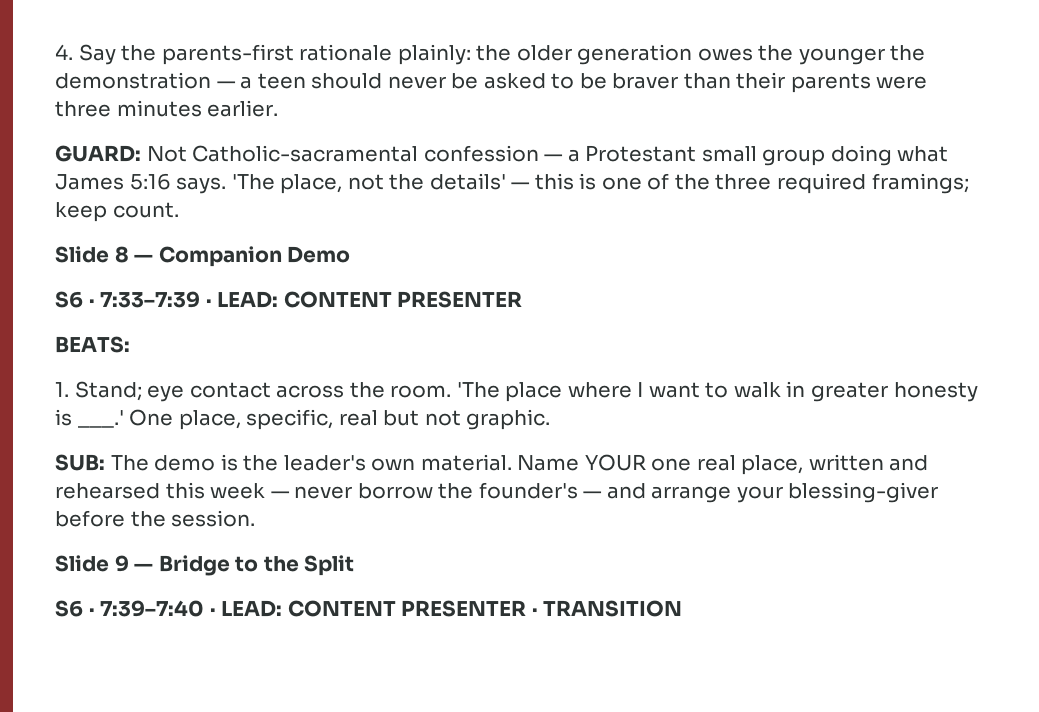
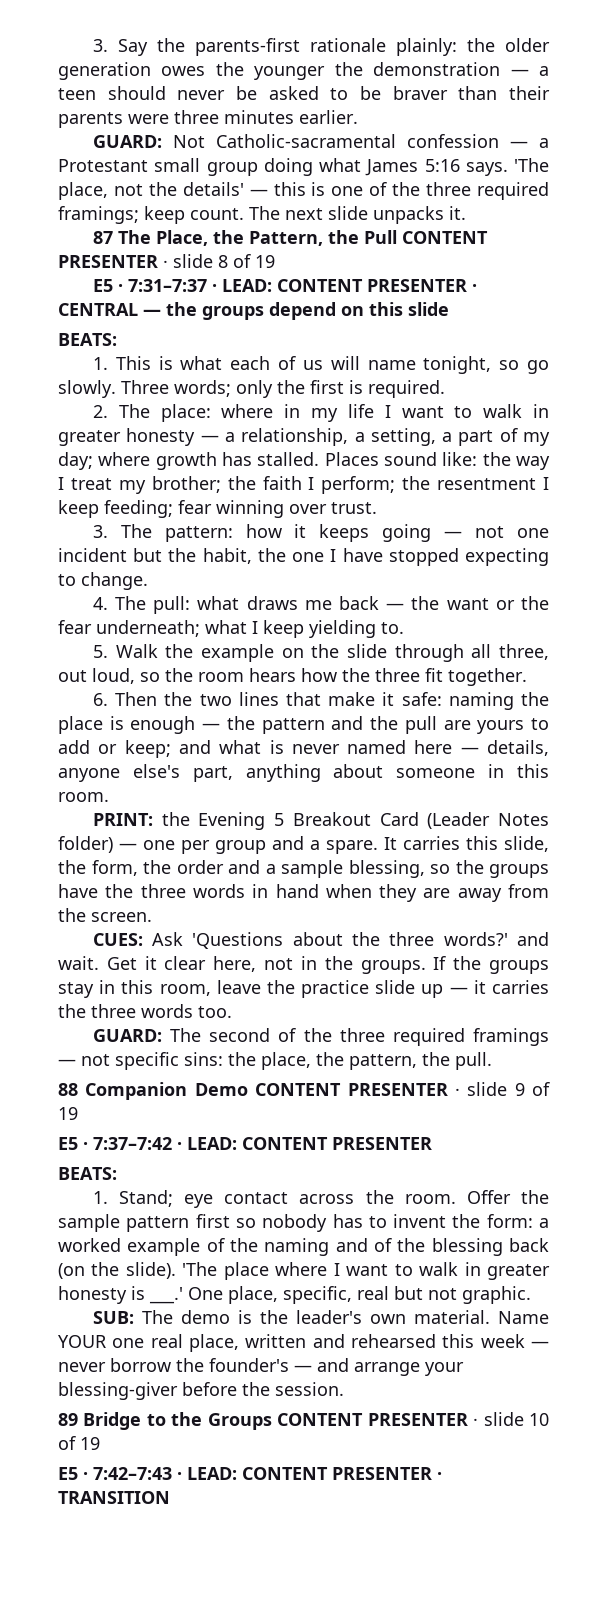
- 4. Say the parents-first rationale plainly: the older generation owes the younger the demonstration — a teen should never be asked to be braver than their parents were three minutes earlier.
+ 3. Say the parents-first rationale plainly: the older generation owes the younger the demonstration — a teen should never be asked to be braver than their parents were three minutes earlier.
- 'The place, not the details' — this is one of the three required framings; keep count.
- Slide 8 — Companion Demo
- S6 · 7:33–7:39 · LEAD: CONTENT PRESENTER
+ 'The place, not the details' — this is one of the three required framings; keep count. The next slide unpacks it.
+ 87 The Place, the Pattern, the Pull CONTENT PRESENTER · slide 8 of 19
+ E5 · 7:31–7:37 · LEAD: CONTENT PRESENTER · CENTRAL — the groups depend on this slide
+ BEATS:
+ 1. This is what each of us will name tonight, so go slowly. Three words; only the first is required.
+ 2. The place: where in my life I want to walk in greater honesty — a relationship, a setting, a part of my day; where growth has stalled. Places sound like: the way I treat my brother; the faith I perform; the resentment I keep feeding; fear winning over trust.
+ 3. The pattern: how it keeps going — not one incident but the habit, the one I have stopped expecting to change.
+ 4. The pull: what draws me back — the want or the fear underneath; what I keep yielding to.
+ 5. Walk the example on the slide through all three, out loud, so the room hears how the three fit together.
+ 6. Then the two lines that make it safe: naming the place is enough — the pattern and the pull are yours to add or keep; and what is never named here — details, anyone else's part, anything about someone in this room.
+ PRINT: the Evening 5 Breakout Card (Leader Notes folder) — one per group and a spare. It carries this slide, the form, the order and a sample blessing, so the groups have the three words in hand when they are away from the screen.
+ CUES: Ask 'Questions about the three words?' and wait. Get it clear here, not in the groups. If the groups stay in this room, leave the practice slide up — it carries the three words too.
+ GUARD: The second of the three required framings — not specific sins: the place, the pattern, the pull.
+ 88 Companion Demo CONTENT PRESENTER · slide 9 of 19
+ E5 · 7:37–7:42 · LEAD: CONTENT PRESENTER
+ Offer the sample pattern first so nobody has to invent the form: a worked example of the naming and of the blessing back (on the slide).
- Slide 9 — Bridge to the Split
- S6 · 7:39–7:40 · LEAD: CONTENT PRESENTER · TRANSITION
+ 89 Bridge to the Groups CONTENT PRESENTER · slide 10 of 19
+ E5 · 7:42–7:43 · LEAD: CONTENT PRESENTER · TRANSITION

